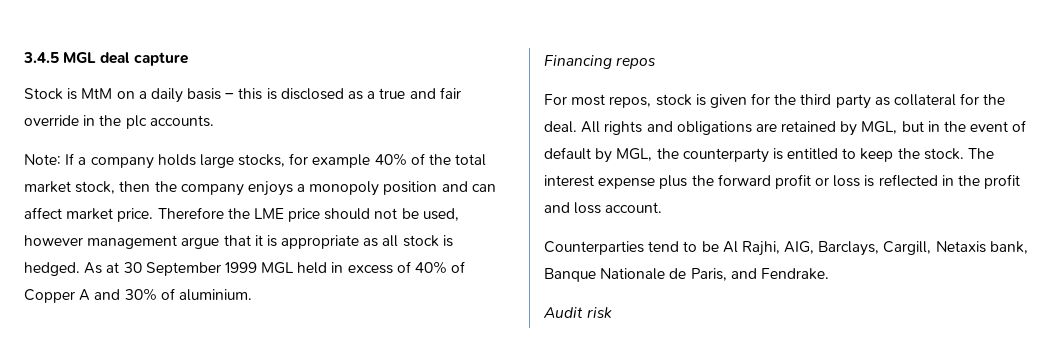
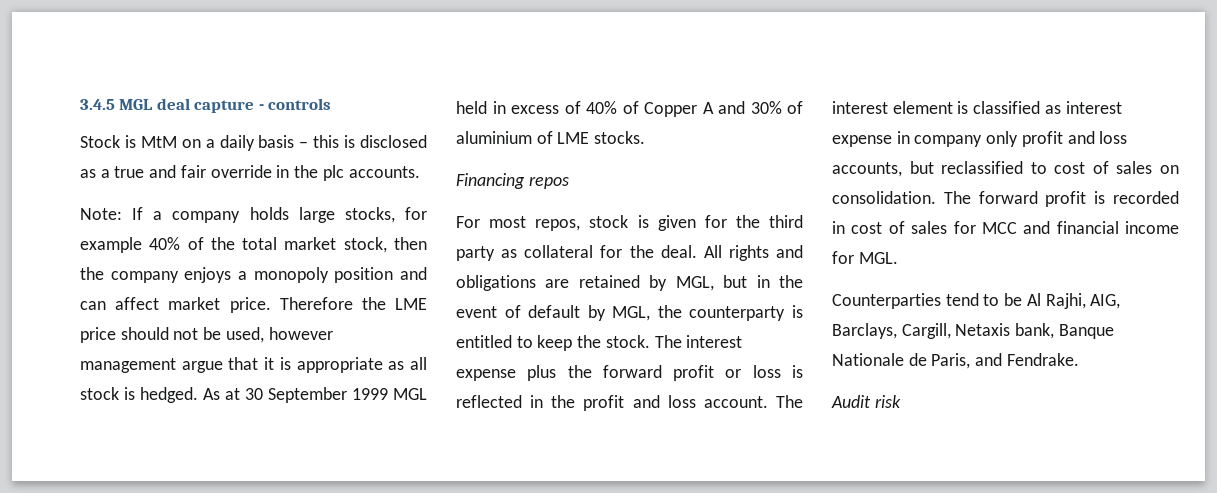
- 3.4.5 MGL deal capture
+ 3.4.5 MGL deal capture - controls
- As at 30 September 1999 MGL held in excess of 40% of Copper A and 30% of aluminium.
+ As at 30 September 1999 MGL held in excess of 40% of Copper A and 30% of aluminium of LME stocks.
+ The interest element is classified as interest expense in company only profit and loss accounts, but reclassified to cost of sales on consolidation. The forward profit is recorded in cost of sales for MCC and financial income for MGL.

